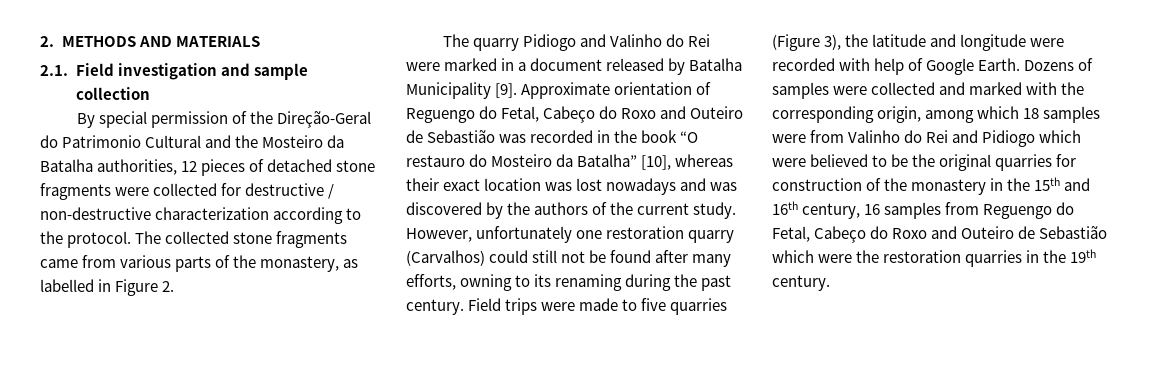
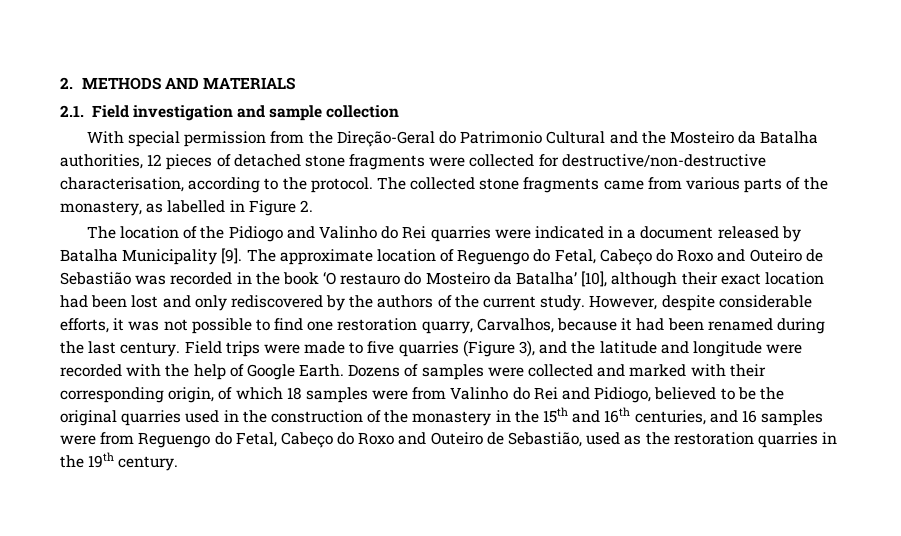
- By special permission of the Direção-Geral do Patrimonio Cultural and the Mosteiro da Batalha authorities, 12 pieces of detached stone fragments were collected for destructive / non-destructive characterization according to the protocol.
+ With special permission from the Direção-Geral do Patrimonio Cultural and the Mosteiro da Batalha authorities, 12 pieces of detached stone fragments were collected for destructive/non-destructive characterisation, according to the protocol.
- The quarry Pidiogo and Valinho do Rei were marked in a document released by Batalha Municipality [9].
+ The location of the Pidiogo and Valinho do Rei quarries were indicated in a document released by Batalha Municipality [9].
- Approximate orientation of Reguengo do Fetal, Cabeço do Roxo and Outeiro de Sebastião was recorded in the book “O restauro do Mosteiro da Batalha” [10], whereas their exact location was lost nowadays and was discovered by the authors of the current study.
+ The approximate location of Reguengo do Fetal, Cabeço do Roxo and Outeiro de Sebastião was recorded in the book ‘O restauro do Mosteiro da Batalha’ [10], although their exact location had been lost and only rediscovered by the authors of the current study.
- However, unfortunately one restoration quarry (Carvalhos) could still not be found after many efforts, owning to its renaming during the past century.
+ However, despite considerable efforts, it was not possible to find one restoration quarry, Carvalhos, because it had been renamed during the last century.
- Field trips were made to five quarries (Figure 3), the latitude and longitude were recorded with help of Google Earth.
+ Field trips were made to five quarries (Figure 3), and the latitude and longitude were recorded with the help of Google Earth.
- Dozens of samples were collected and marked with the corresponding origin, among which 18 samples were from Valinho do Rei and Pidiogo which were believed to be the original quarries for construction of the monastery in the 15th and 16th century, 16 samples from Reguengo do Fetal, Cabeço do Roxo and Outeiro de Sebastião which were the restoration quarries in the 19th century.
+ Dozens of samples were collected and marked with their corresponding origin, of which 18 samples were from Valinho do Rei and Pidiogo, believed to be the original quarries used in the construction of the monastery in the 15th and 16th centuries, and 16 samples were from Reguengo do Fetal, Cabeço do Roxo and Outeiro de Sebastião, used as the restoration quarries in the 19th century.

